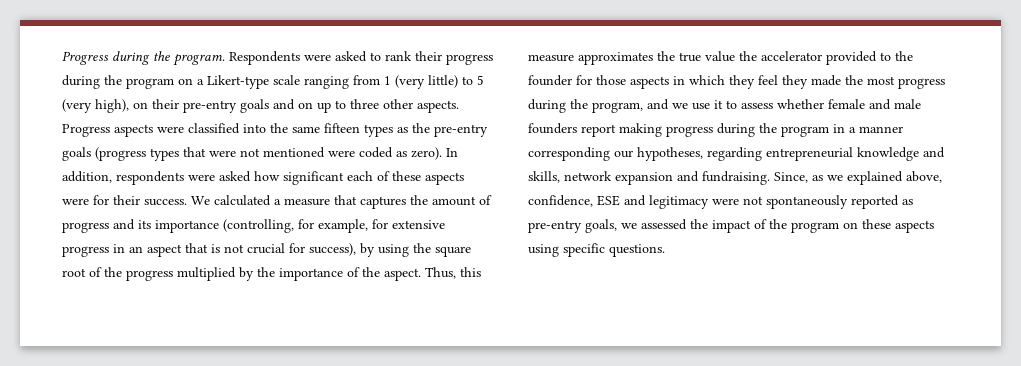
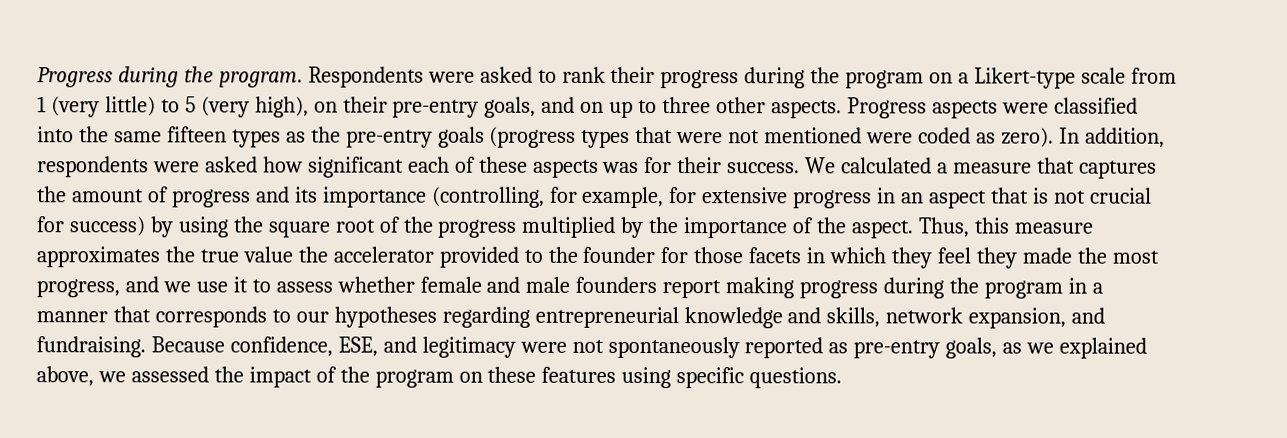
- Respondents were asked to rank their progress during the program on a Likert-type scale ranging from 1 (very little) to 5 (very high), on their pre-entry goals and on up to three other aspects.
+ Respondents were asked to rank their progress during the program on a Likert-type scale from 1 (very little) to 5 (very high), on their pre-entry goals, and on up to three other aspects.
- In addition, respondents were asked how significant each of these aspects were for their success.
+ In addition, respondents were asked how significant each of these aspects was for their success.
- We calculated a measure that captures the amount of progress and its importance (controlling, for example, for extensive progress in an aspect that is not crucial for success), by using the square root of the progress multiplied by the importance of the aspect.
+ We calculated a measure that captures the amount of progress and its importance (controlling, for example, for extensive progress in an aspect that is not crucial for success) by using the square root of the progress multiplied by the importance of the aspect.
- Thus, this measure approximates the true value the accelerator provided to the founder for those aspects in which they feel they made the most progress during the program, and we use it to assess whether female and male founders report making progress during the program in a manner corresponding our hypotheses, regarding entrepreneurial knowledge and skills, network expansion and fundraising.
+ Thus, this measure approximates the true value the accelerator provided to the founder for those facets in which they feel they made the most progress, and we use it to assess whether female and male founders report making progress during the program in a manner that corresponds to our hypotheses regarding entrepreneurial knowledge and skills, network expansion, and fundraising.
- Since, as we explained above, confidence, ESE and legitimacy were not spontaneously reported as pre-entry goals, we assessed the impact of the program on these aspects using specific questions.
+ Because confidence, ESE, and legitimacy were not spontaneously reported as pre-entry goals, as we explained above, we assessed the impact of the program on these features using specific questions.

